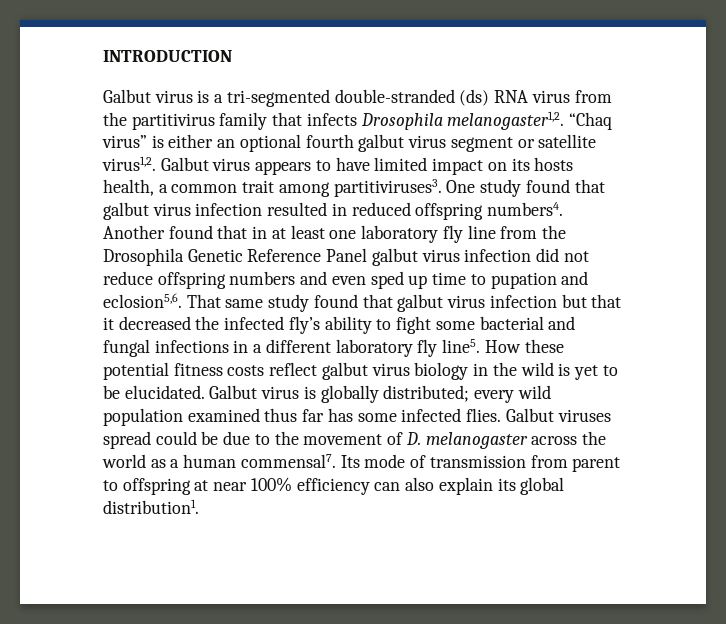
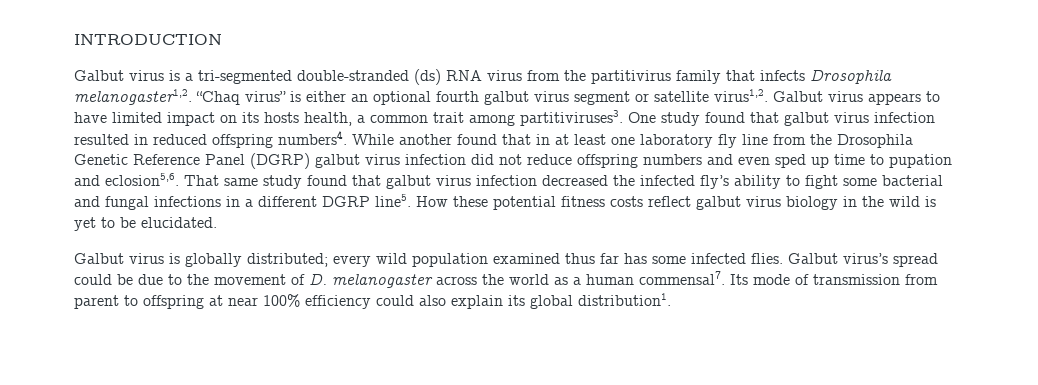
- Another found that in at least one laboratory fly line from the Drosophila Genetic Reference Panel galbut virus infection did not reduce offspring numbers and even sped up time to pupation and eclosion5,6.
+ While another found that in at least one laboratory fly line from the Drosophila Genetic Reference Panel (DGRP) galbut virus infection did not reduce offspring numbers and even sped up time to pupation and eclosion5,6.
- That same study found that galbut virus infection but that it decreased the infected fly’s ability to fight some bacterial and fungal infections in a different laboratory fly line5.
+ That same study found that galbut virus infection decreased the infected fly’s ability to fight some bacterial and fungal infections in a different DGRP line5.
- How these potential fitness costs reflect galbut virus biology in the wild is yet to be elucidated. Galbut virus is globally distributed; every wild population examined thus far has some infected flies.
+ How these potential fitness costs reflect galbut virus biology in the wild is yet to be elucidated.
+ Galbut virus is globally distributed; every wild population examined thus far has some infected flies.
- Galbut viruses spread could be due to the movement of D. melanogaster across the world as a human commensal7.
+ Galbut virus’s spread could be due to the movement of D. melanogaster across the world as a human commensal7.
- Its mode of transmission from parent to offspring at near 100% efficiency can also explain its global distribution1.
+ Its mode of transmission from parent to offspring at near 100% efficiency could also explain its global distribution1.

